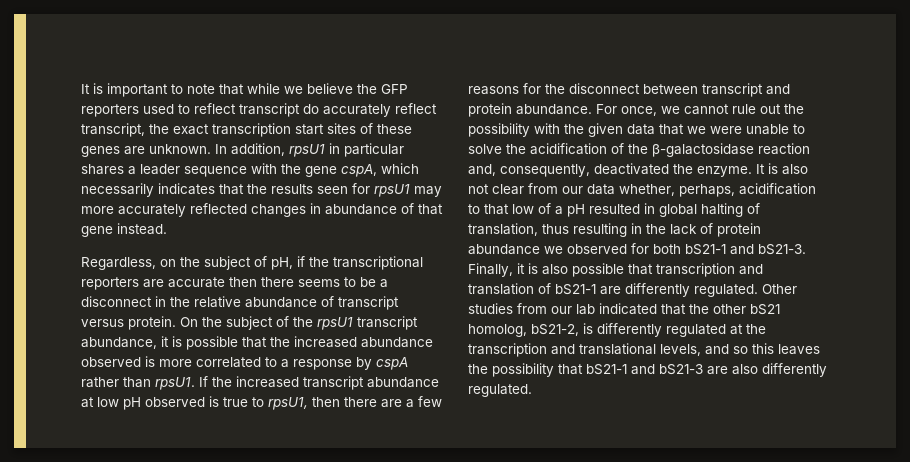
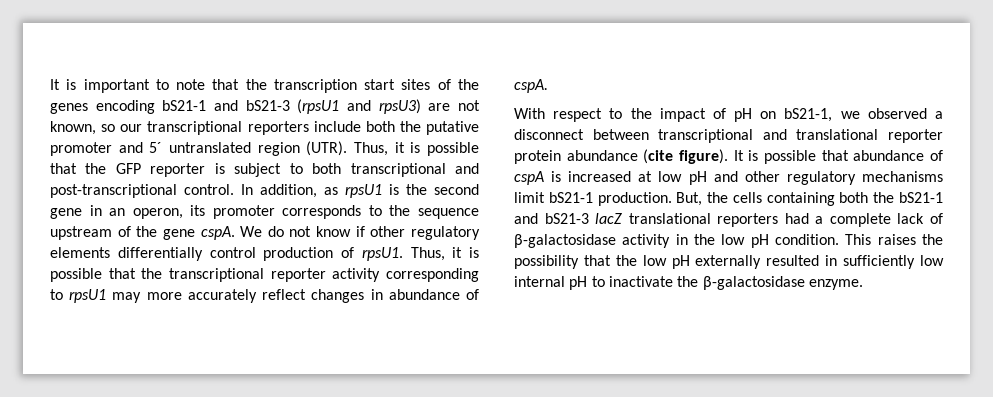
- It is important to note that while we believe the GFP reporters used to reflect transcript do accurately reflect transcript, the exact transcription start sites of these genes are unknown. In addition, rpsU1 in particular shares a leader sequence with the gene cspA, which necessarily indicates that the results seen for rpsU1 may more accurately reflected changes in abundance of that gene instead.
- Regardless, on the subject of pH, if the transcriptional reporters are accurate then there seems to be a disconnect in the relative abundance of transcript versus protein. On the subject of the rpsU1 transcript abundance, it is possible that the increased abundance observed is more correlated to a response by cspA rather than rpsU1. If the increased transcript abundance at low pH observed is true to rpsU1, then there are a few reasons for the disconnect between transcript and protein abundance. For once, we cannot rule out the possibility with the given data that we were unable to solve the acidification of the β-galactosidase reaction and, consequently, deactivated the enzyme. It is also not clear from our data whether, perhaps, acidification to that low of a pH resulted in global halting of translation, thus resulting in the lack of protein abundance we observed for both bS21-1 and bS21-3. Finally, it is also possible that transcription and translation of bS21-1 are differently regulated. Other studies from our lab indicated that the other bS21 homolog, bS21-2, is differently regulated at the transcription and translational levels, and so this leaves the possibility that bS21-1 and bS21-3 are also differently regulated.
+ It is important to note that the transcription start sites of the genes encoding bS21-1 and bS21-3 (rpsU1 and rpsU3) are not known, so our transcriptional reporters include both the putative promoter and 5´ untranslated region (UTR). Thus, it is possible that the GFP reporter is subject to both transcriptional and post-transcriptional control. In addition, as rpsU1 is the second gene in an operon, its promoter corresponds to the sequence upstream of the gene cspA. We do not know if other regulatory elements differentially control production of rpsU1. Thus, it is possible that the transcriptional reporter activity corresponding to rpsU1 may more accurately reflect changes in abundance of cspA.
+ With respect to the impact of pH on bS21-1, we observed a disconnect between transcriptional and translational reporter protein abundance (cite figure). It is possible that abundance of cspA is increased at low pH and other regulatory mechanisms limit bS21-1 production. But, the cells containing both the bS21-1 and bS21-3 lacZ translational reporters had a complete lack of β-galactosidase activity in the low pH condition. This raises the possibility that the low pH externally resulted in sufficiently low internal pH to inactivate the β-galactosidase enzyme.

